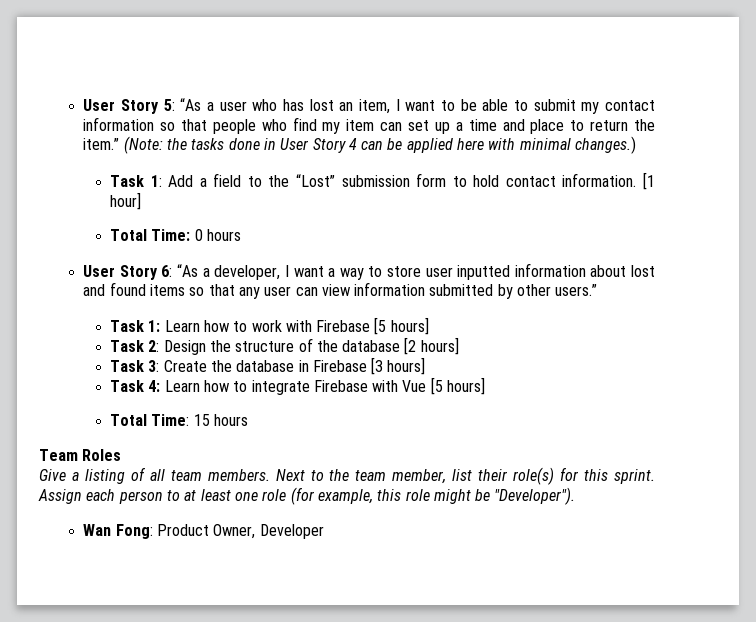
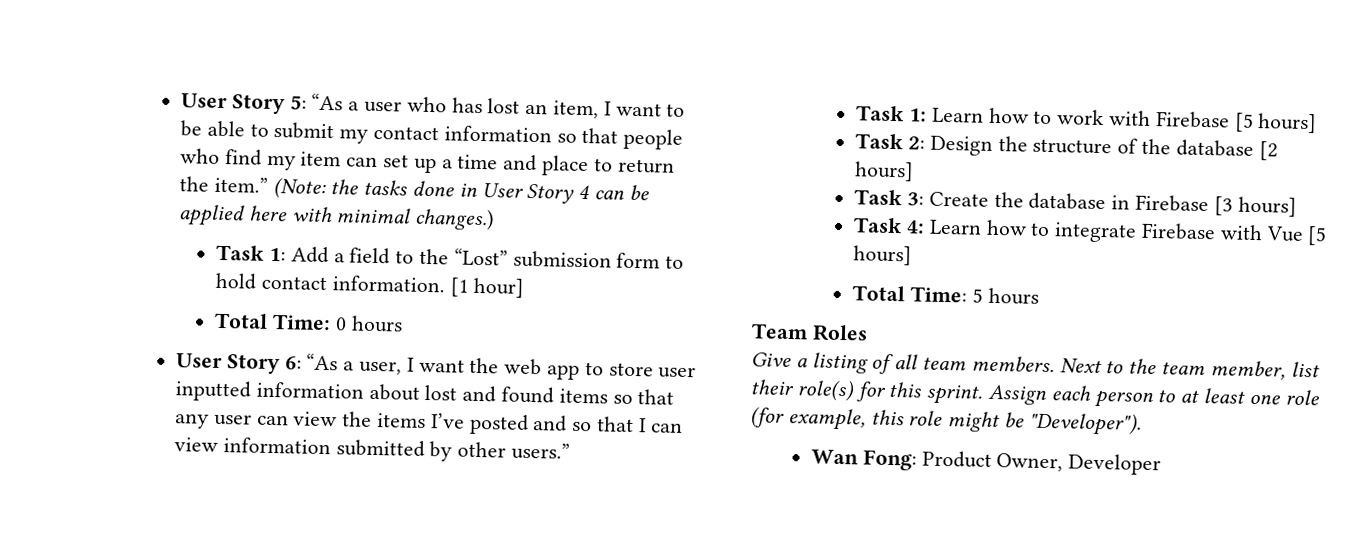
- User Story 6: “As a developer, I want a way to store user inputted information about lost and found items so that any user can view information submitted by other users.”
+ User Story 6: “As a user, I want the web app to store user inputted information about lost and found items so that any user can view the items I’ve posted and so that I can view information submitted by other users.”
- Total Time: 15 hours
+ Total Time: 5 hours

